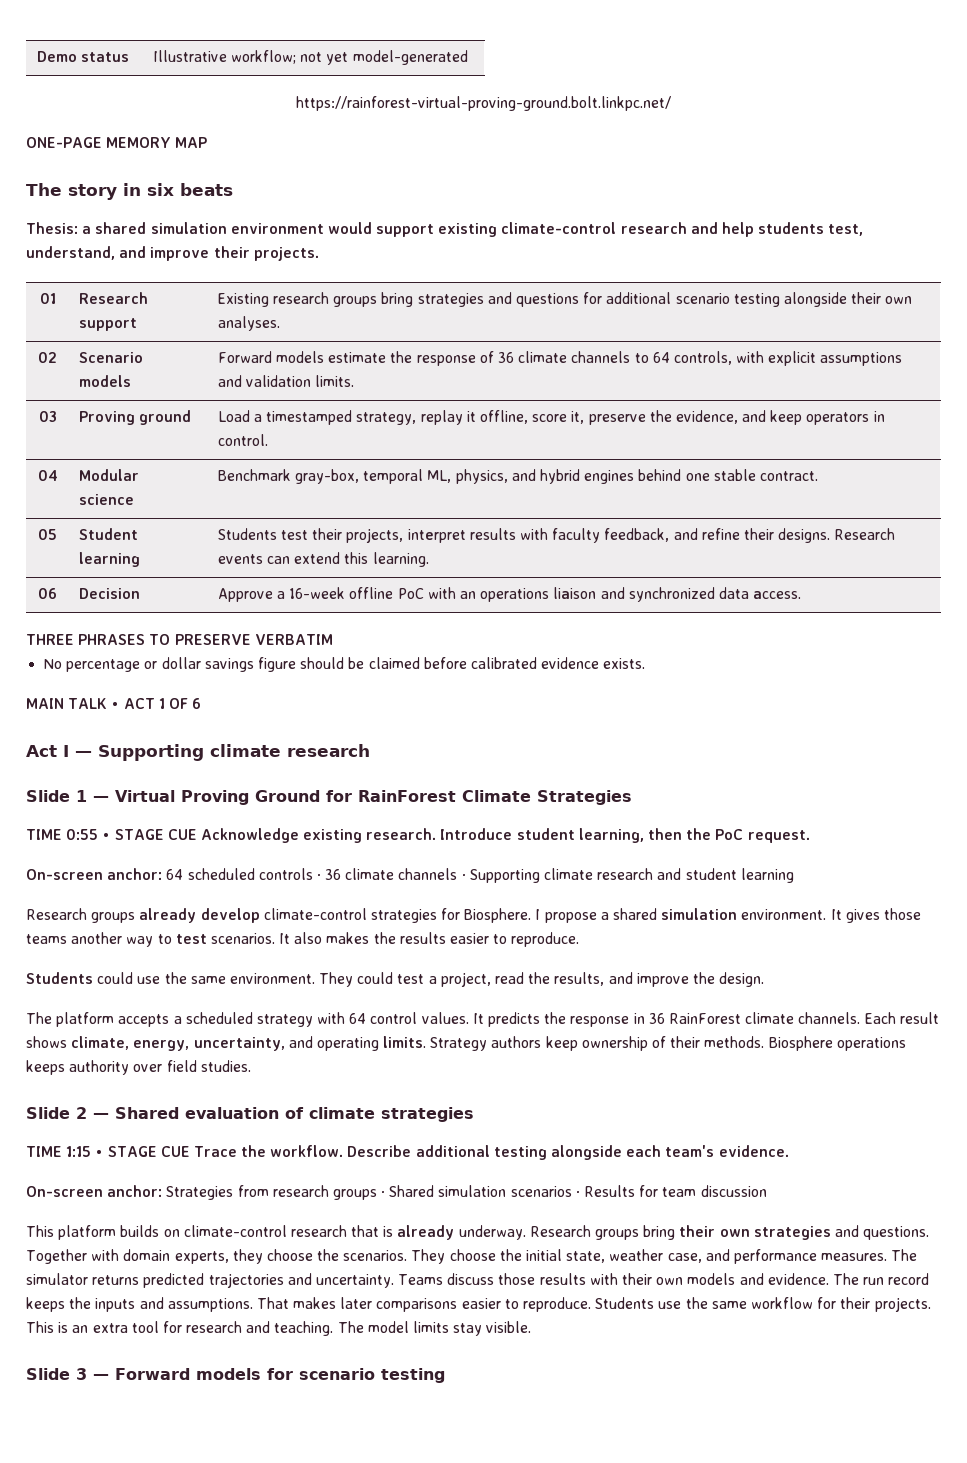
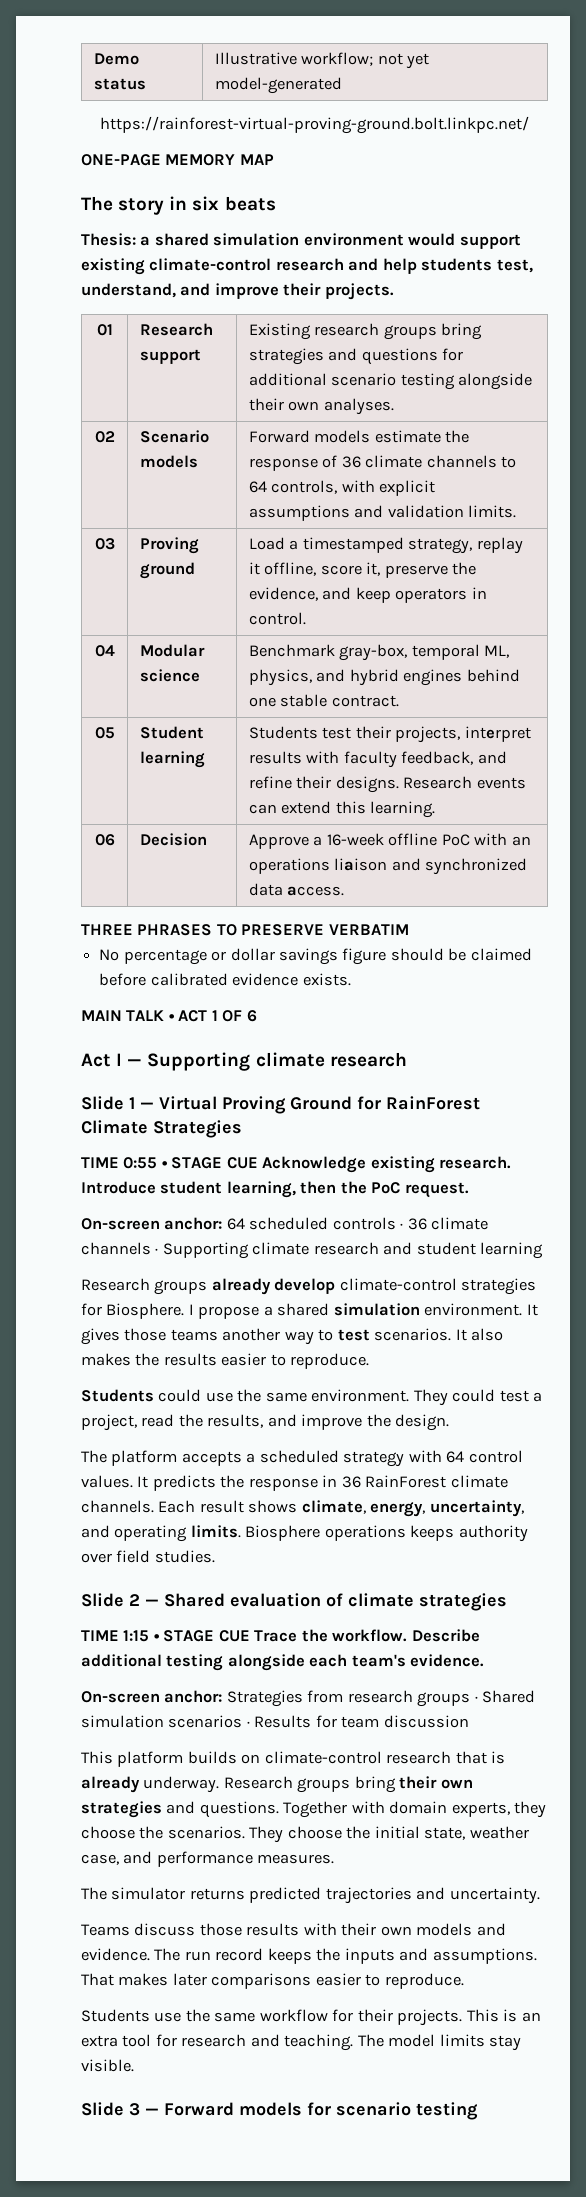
- Strategy authors keep ownership of their methods.
- They choose the initial state, weather case, and performance measures. The simulator returns predicted trajectories and uncertainty. Teams discuss those results with their own models and evidence.
+ They choose the initial state, weather case, and performance measures.
+ The simulator returns predicted trajectories and uncertainty.
+ Teams discuss those results with their own models and evidence.
- That makes later comparisons easier to reproduce. Students use the same workflow for their projects.
+ That makes later comparisons easier to reproduce.
+ Students use the same workflow for their projects.

